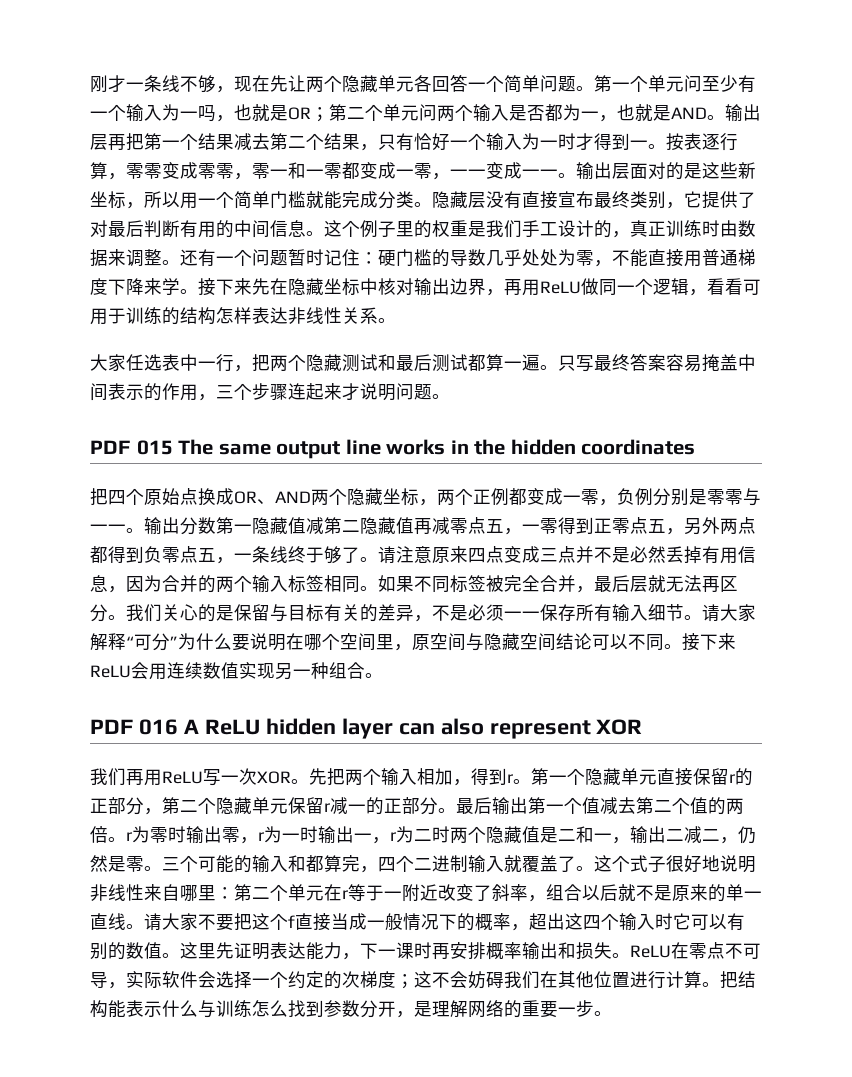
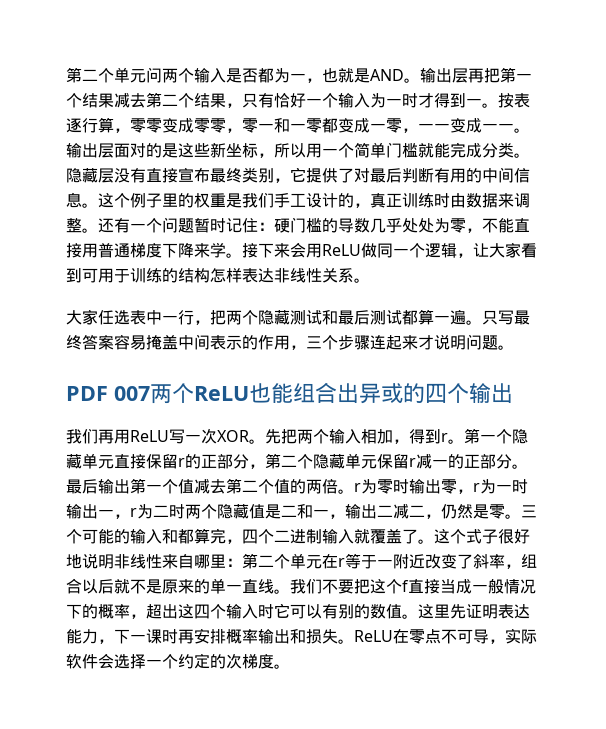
- 刚才一条线不够，现在先让两个隐藏单元各回答一个简单问题。第一个单元问至少有一个输入为一吗，也就是OR；第二个单元问两个输入是否都为一，也就是AND。
+ 第二个单元问两个输入是否都为一，也就是AND。
- 接下来先在隐藏坐标中核对输出边界，再用ReLU做同一个逻辑，看看可用于训练的结构怎样表达非线性关系。
+ 接下来会用ReLU做同一个逻辑，让大家看到可用于训练的结构怎样表达非线性关系。
- PDF 015 The same output line works in the hidden coordinates
- 把四个原始点换成OR、AND两个隐藏坐标，两个正例都变成一零，负例分别是零零与一一。输出分数第一隐藏值减第二隐藏值再减零点五，一零得到正零点五，另外两点都得到负零点五，一条线终于够了。请注意原来四点变成三点并不是必然丢掉有用信息，因为合并的两个输入标签相同。如果不同标签被完全合并，最后层就无法再区分。我们关心的是保留与目标有关的差异，不是必须一一保存所有输入细节。请大家解释“可分”为什么要说明在哪个空间里，原空间与隐藏空间结论可以不同。接下来ReLU会用连续数值实现另一种组合。
- PDF 016 A ReLU hidden layer can also represent XOR
+ PDF 007两个ReLU也能组合出异或的四个输出
- 请大家不要把这个f直接当成一般情况下的概率，超出这四个输入时它可以有别的数值。
+ 我们不要把这个f直接当成一般情况下的概率，超出这四个输入时它可以有别的数值。
- ReLU在零点不可导，实际软件会选择一个约定的次梯度；这不会妨碍我们在其他位置进行计算。把结构能表示什么与训练怎么找到参数分开，是理解网络的重要一步。
+ ReLU在零点不可导，实际软件会选择一个约定的次梯度。

